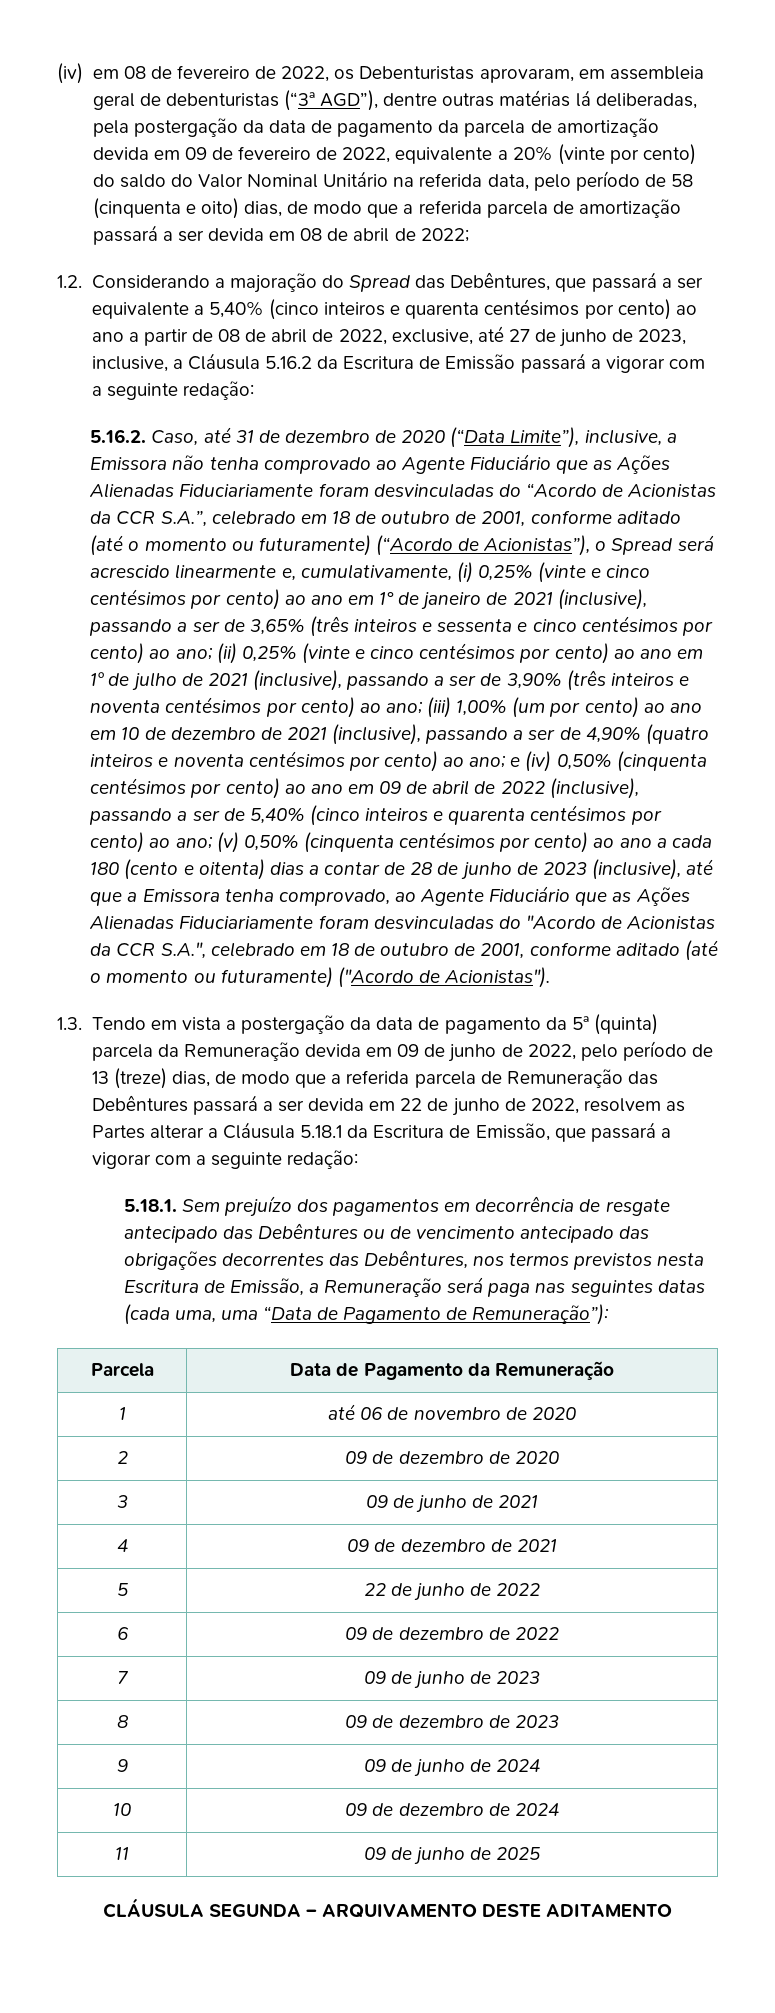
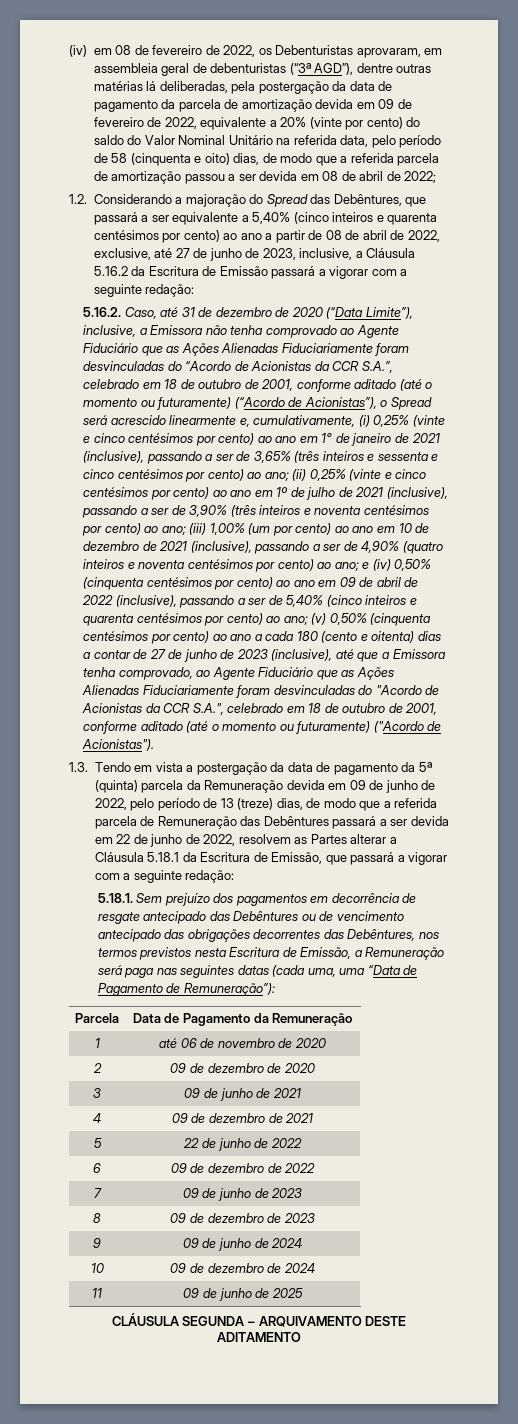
- (iv) em 08 de fevereiro de 2022, os Debenturistas aprovaram, em assembleia geral de debenturistas (“3ª AGD”), dentre outras matérias lá deliberadas, pela postergação da data de pagamento da parcela de amortização devida em 09 de fevereiro de 2022, equivalente a 20% (vinte por cento) do saldo do Valor Nominal Unitário na referida data, pelo período de 58 (cinquenta e oito) dias, de modo que a referida parcela de amortização passará a ser devida em 08 de abril de 2022;
+ (iv) em 08 de fevereiro de 2022, os Debenturistas aprovaram, em assembleia geral de debenturistas (“3ª AGD”), dentre outras matérias lá deliberadas, pela postergação da data de pagamento da parcela de amortização devida em 09 de fevereiro de 2022, equivalente a 20% (vinte por cento) do saldo do Valor Nominal Unitário na referida data, pelo período de 58 (cinquenta e oito) dias, de modo que a referida parcela de amortização passou a ser devida em 08 de abril de 2022;
- (v) 0,50% (cinquenta centésimos por cento) ao ano a cada 180 (cento e oitenta) dias a contar de 28 de junho de 2023 (inclusive), até que a Emissora tenha comprovado, ao Agente Fiduciário que as Ações Alienadas Fiduciariamente foram desvinculadas do "Acordo de Acionistas da CCR S.A.", celebrado em 18 de outubro de 2001, conforme aditado (até o momento ou futuramente) ("Acordo de Acionistas").
+ (v) 0,50% (cinquenta centésimos por cento) ao ano a cada 180 (cento e oitenta) dias a contar de 27 de junho de 2023 (inclusive), até que a Emissora tenha comprovado, ao Agente Fiduciário que as Ações Alienadas Fiduciariamente foram desvinculadas do "Acordo de Acionistas da CCR S.A.", celebrado em 18 de outubro de 2001, conforme aditado (até o momento ou futuramente) ("Acordo de Acionistas").

